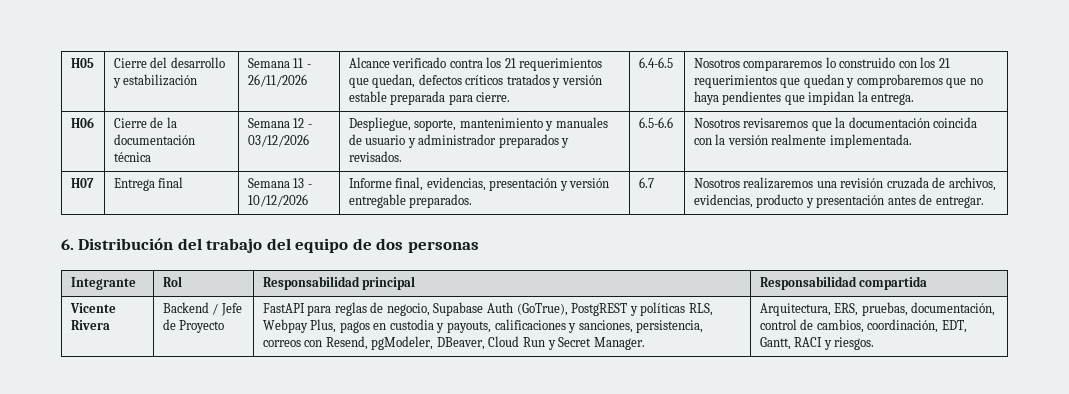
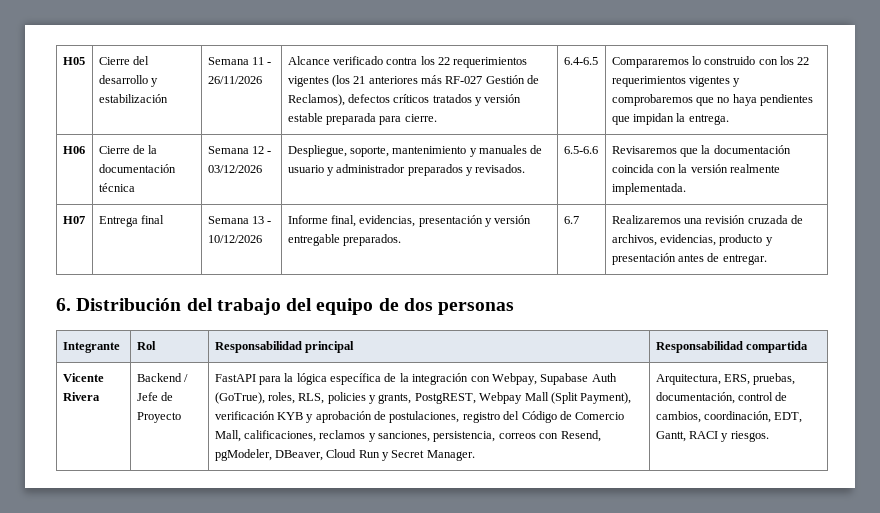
- Alcance verificado contra los 21 requerimientos que quedan, defectos críticos tratados y versión estable preparada para cierre.
+ Alcance verificado contra los 22 requerimientos vigentes (los 21 anteriores más RF-027 Gestión de Reclamos), defectos críticos tratados y versión estable preparada para cierre.
- Nosotros compararemos lo construido con los 21 requerimientos que quedan y comprobaremos que no haya pendientes que impidan la entrega.
+ Compararemos lo construido con los 22 requerimientos vigentes y comprobaremos que no haya pendientes que impidan la entrega.
- H06 | Cierre de la documentación técnica | Semana 12 - 03/12/2026 | Despliegue, soporte, mantenimiento y manuales de usuario y administrador preparados y revisados. | 6.5-6.6 | Nosotros revisaremos que la documentación coincida con la versión realmente implementada.
+ H06 | Cierre de la documentación técnica | Semana 12 - 03/12/2026 | Despliegue, soporte, mantenimiento y manuales de usuario y administrador preparados y revisados. | 6.5-6.6 | Revisaremos que la documentación coincida con la versión realmente implementada.
- H07 | Entrega final | Semana 13 - 10/12/2026 | Informe final, evidencias, presentación y versión entregable preparados. | 6.7 | Nosotros realizaremos una revisión cruzada de archivos, evidencias, producto y presentación antes de entregar.
+ H07 | Entrega final | Semana 13 - 10/12/2026 | Informe final, evidencias, presentación y versión entregable preparados. | 6.7 | Realizaremos una revisión cruzada de archivos, evidencias, producto y presentación antes de entregar.
- FastAPI para reglas de negocio, Supabase Auth (GoTrue), PostgREST y políticas RLS, Webpay Plus, pagos en custodia y payouts, calificaciones y sanciones, persistencia, correos con Resend, pgModeler, DBeaver, Cloud Run y Secret Manager.
+ FastAPI para la lógica específica de la integración con Webpay, Supabase Auth (GoTrue), roles, RLS, policies y grants, PostgREST, Webpay Mall (Split Payment), verificación KYB y aprobación de postulaciones, registro del Código de Comercio Mall, calificaciones, reclamos y sanciones, persistencia, correos con Resend, pgModeler, DBeaver, Cloud Run y Secret Manager.

